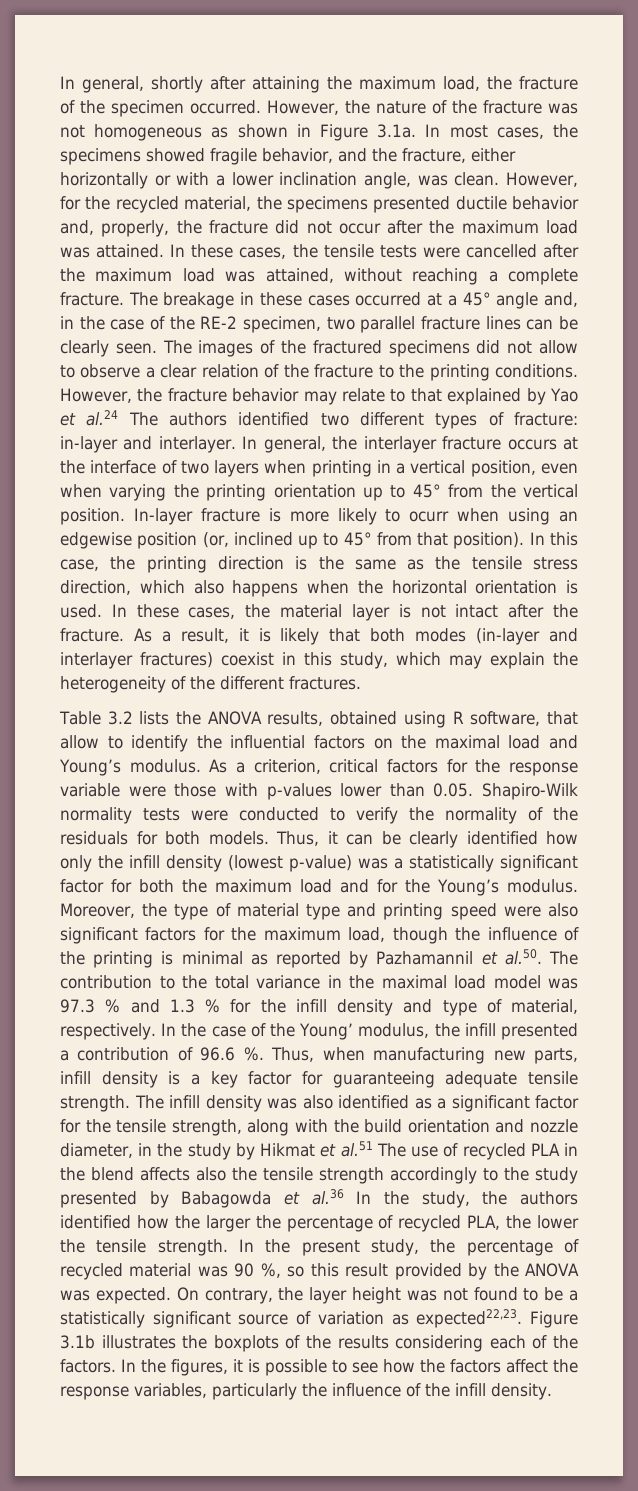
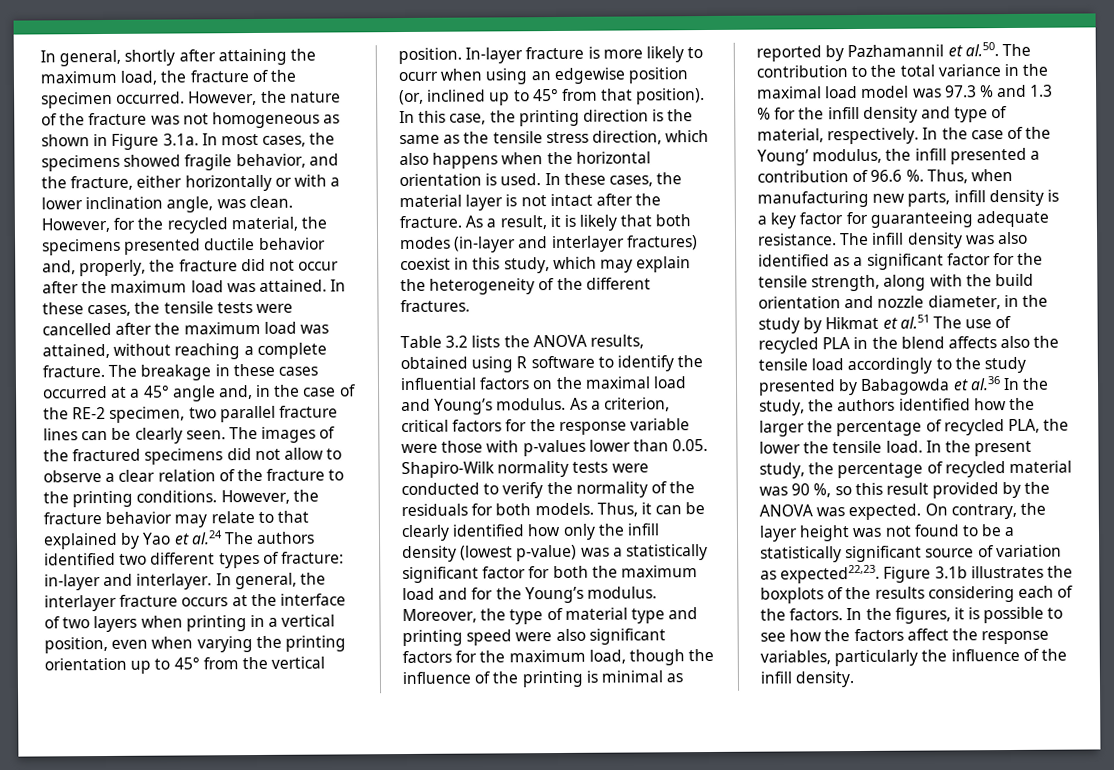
- Table 3.2 lists the ANOVA results, obtained using R software, that allow to identify the influential factors on the maximal load and Young’s modulus.
+ Table 3.2 lists the ANOVA results, obtained using R software to identify the influential factors on the maximal load and Young’s modulus.
- Thus, when manufacturing new parts, infill density is a key factor for guaranteeing adequate tensile strength.
+ Thus, when manufacturing new parts, infill density is a key factor for guaranteeing adequate resistance.
- The infill density was also identified as a significant factor for the tensile strength, along with the build orientation and nozzle diameter, in the study by Hikmat et al.51 The use of recycled PLA in the blend affects also the tensile strength accordingly to the study presented by Babagowda et al.36 In the study, the authors identified how the larger the percentage of recycled PLA, the lower the tensile strength.
+ The infill density was also identified as a significant factor for the tensile strength, along with the build orientation and nozzle diameter, in the study by Hikmat et al.51 The use of recycled PLA in the blend affects also the tensile load accordingly to the study presented by Babagowda et al.36 In the study, the authors identified how the larger the percentage of recycled PLA, the lower the tensile load.

